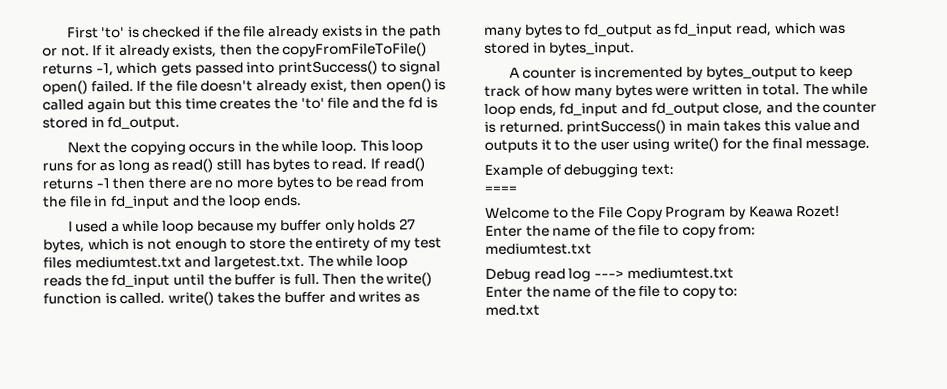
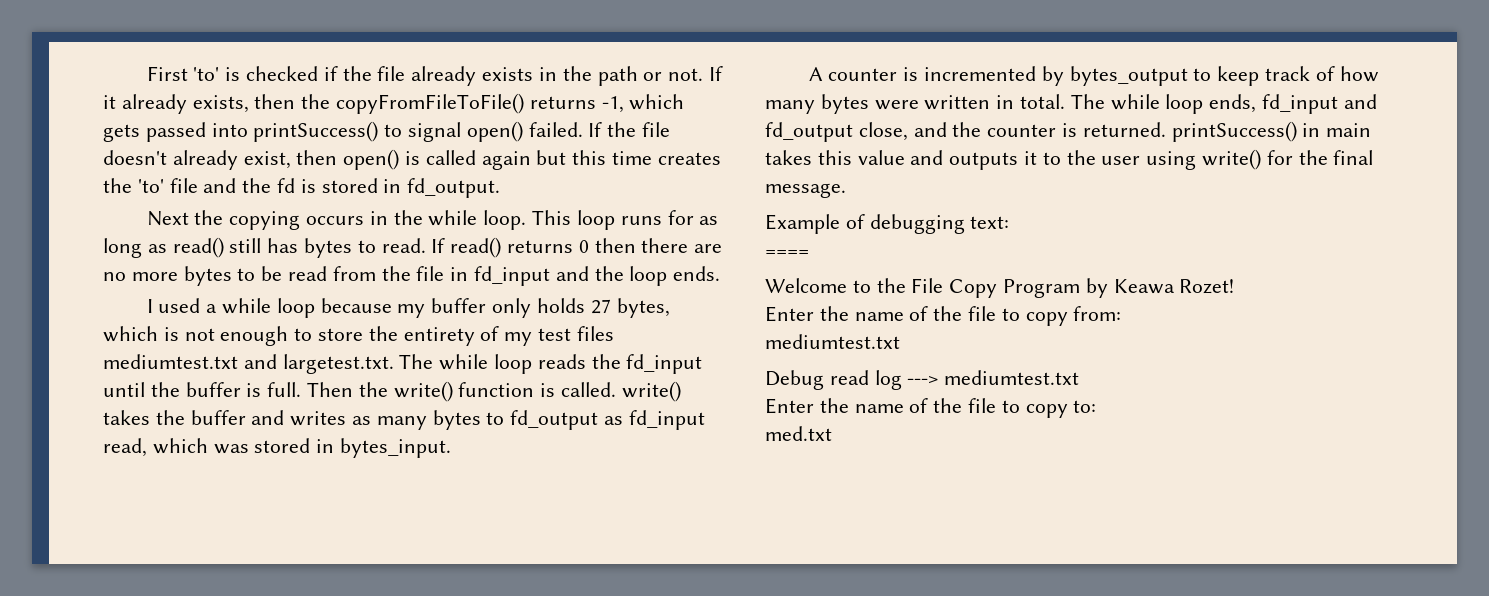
- If read() returns -1 then there are no more bytes to be read from the file in fd_input and the loop ends.
+ If read() returns 0 then there are no more bytes to be read from the file in fd_input and the loop ends.

